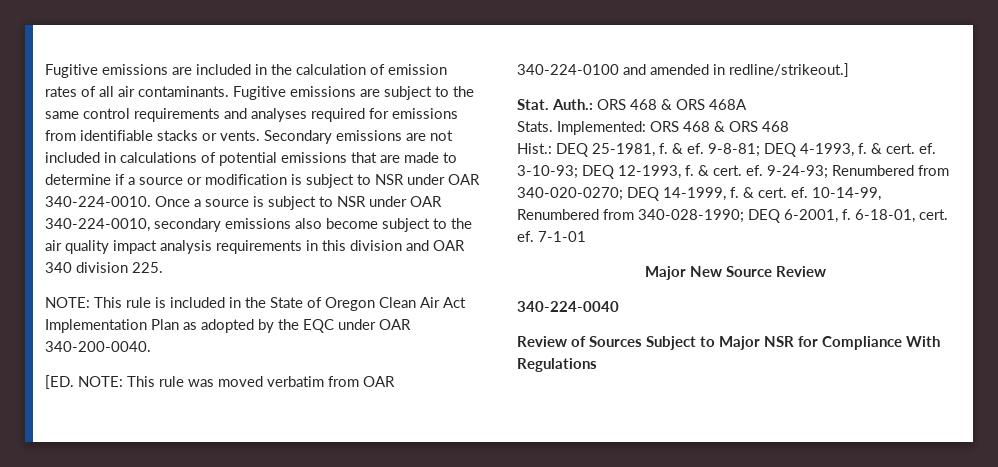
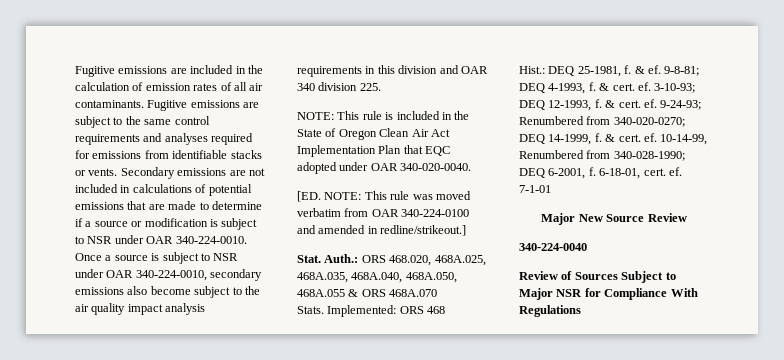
- NOTE: This rule is included in the State of Oregon Clean Air Act Implementation Plan as adopted by the EQC under OAR 340-200-0040.
+ NOTE: This rule is included in the State of Oregon Clean Air Act Implementation Plan that EQC adopted under OAR 340-020-0040.
- Auth.: ORS 468 & ORS 468A
+ Auth.: ORS 468.020, 468A.025, 468A.035, 468A.040, 468A.050, 468A.055 & ORS 468A.070
- Implemented: ORS 468 & ORS 468
+ Implemented: ORS 468

